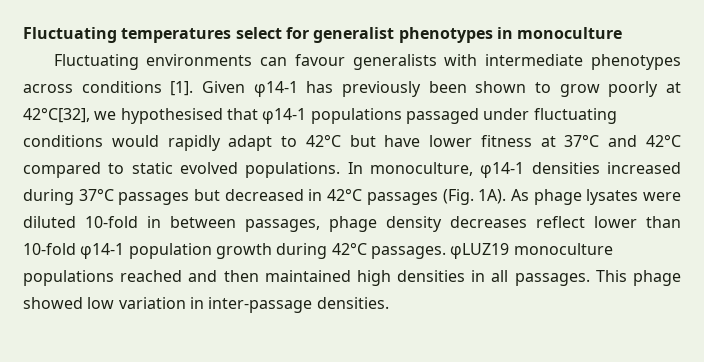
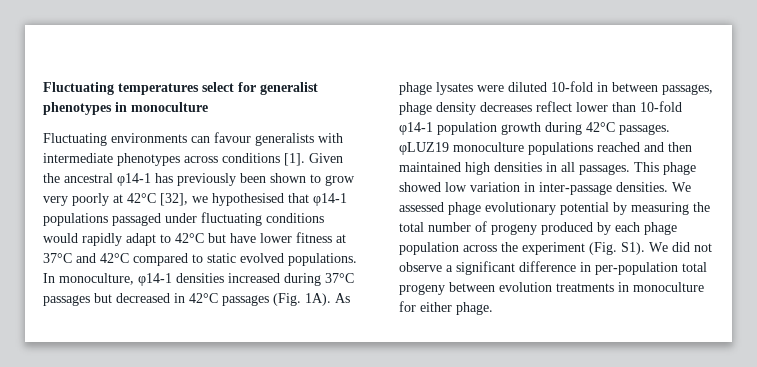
- Given φ14-1 has previously been shown to grow poorly at 42°C[32], we hypothesised that φ14-1 populations passaged under fluctuating conditions would rapidly adapt to 42°C but have lower fitness at 37°C and 42°C compared to static evolved populations.
+ Given the ancestral φ14-1 has previously been shown to grow very poorly at 42°C [32], we hypothesised that φ14-1 populations passaged under fluctuating conditions would rapidly adapt to 42°C but have lower fitness at 37°C and 42°C compared to static evolved populations.
+ We assessed phage evolutionary potential by measuring the total number of progeny produced by each phage population across the experiment (Fig. S1). We did not observe a significant difference in per-population total progeny between evolution treatments in monoculture for either phage.

